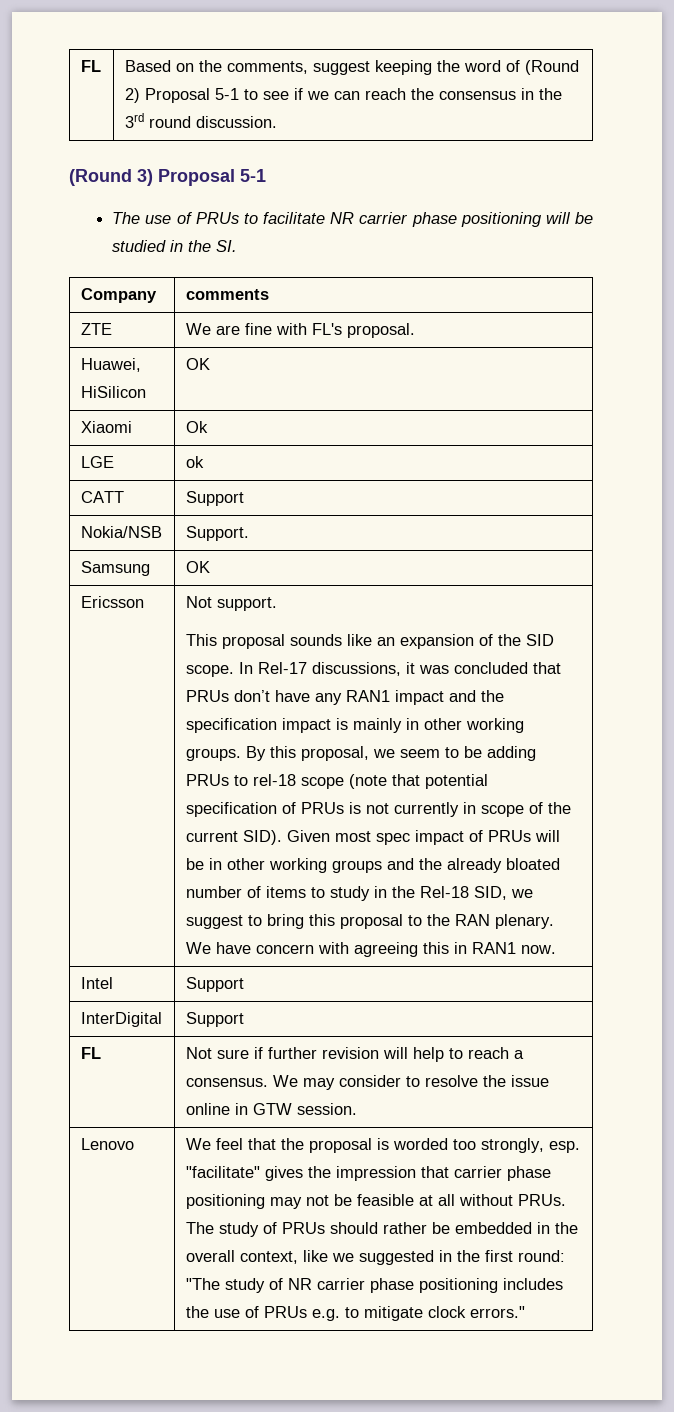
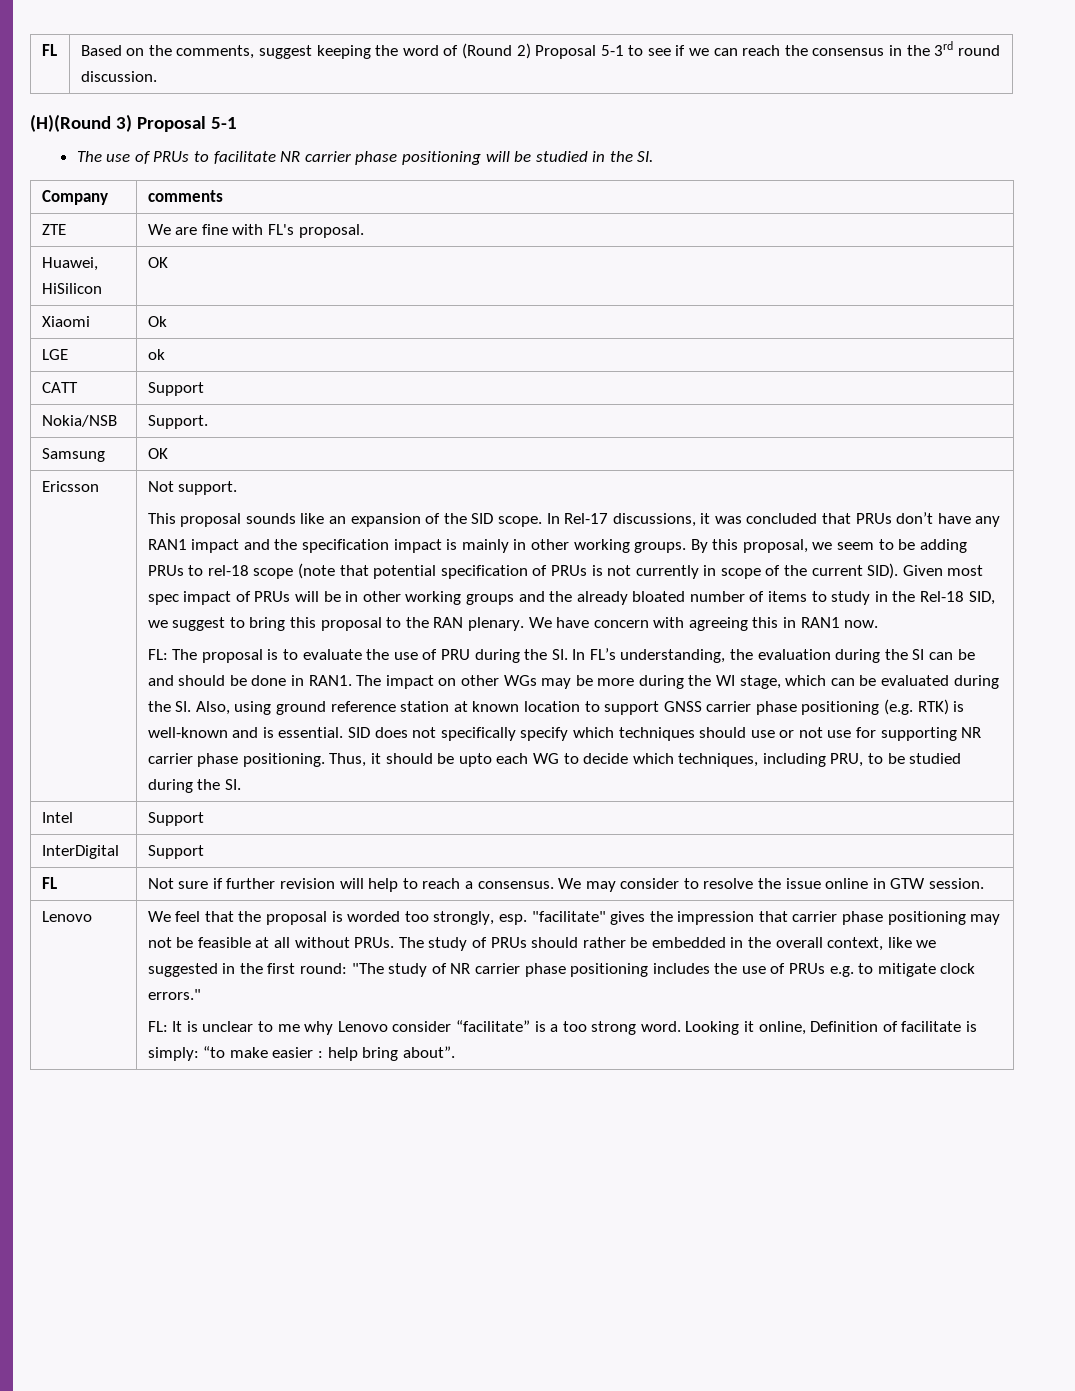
- (Round 3) Proposal 5-1
+ (H)(Round 3) Proposal 5-1
+ FL: The proposal is to evaluate the use of PRU during the SI. In FL’s understanding, the evaluation during the SI can be and should be done in RAN1. The impact on other WGs may be more during the WI stage, which can be evaluated during the SI. Also, using ground reference station at known location to support GNSS carrier phase positioning (e.g. RTK) is well-known and is essential. SID does not specifically specify which techniques should use or not use for supporting NR carrier phase positioning. Thus, it should be upto each WG to decide which techniques, including PRU, to be studied during the SI.
+ FL: It is unclear to me why Lenovo consider “facilitate” is a too strong word. Looking it online, Definition of facilitate is simply: “to make easier : help bring about”.

